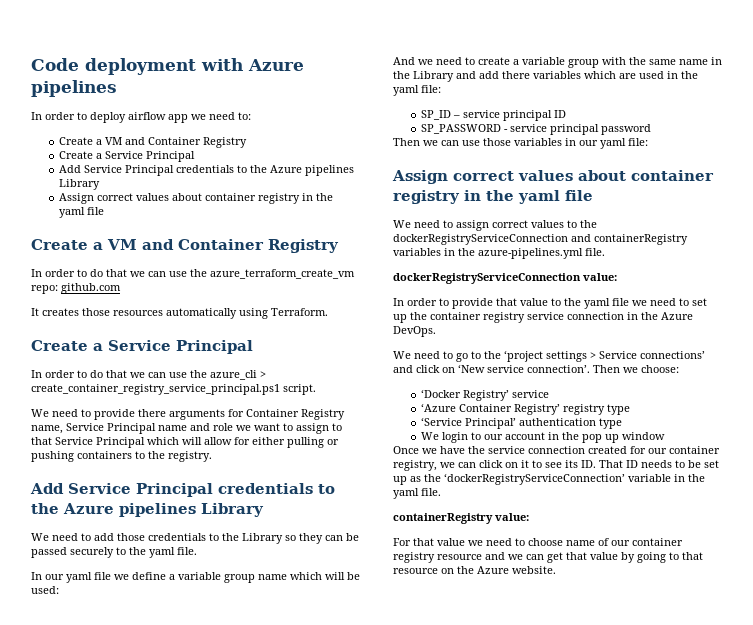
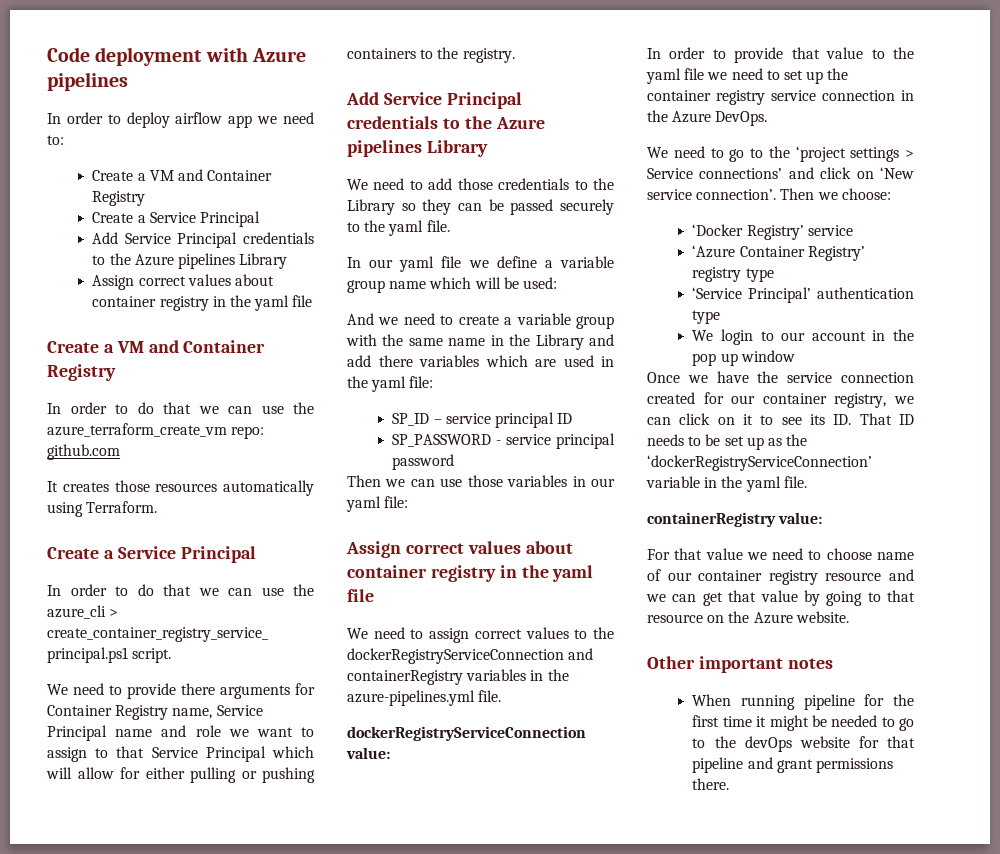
+ Other important notes
+ When running pipeline for the first time it might be needed to go to the devOps website for that pipeline and grant permissions there.

